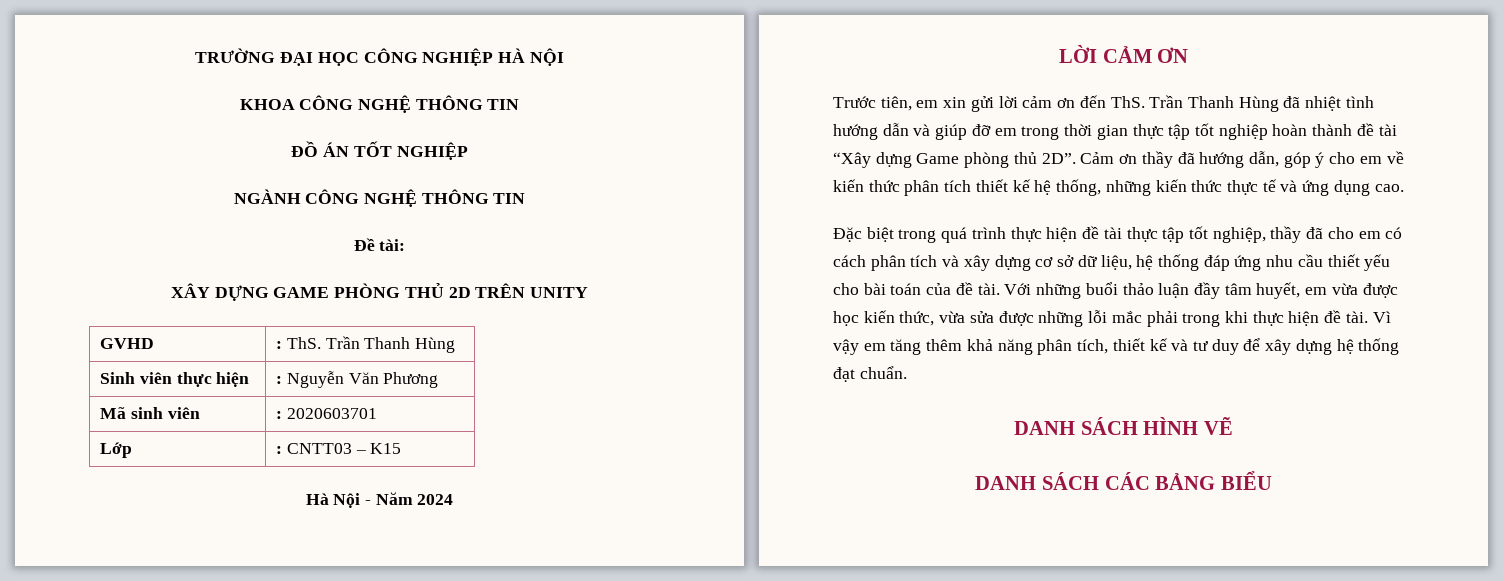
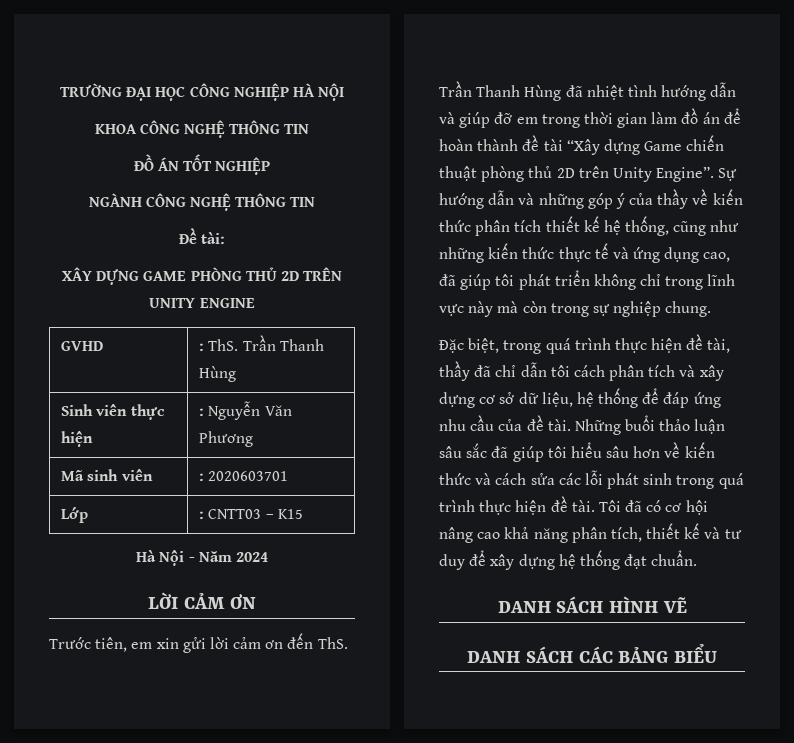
- XÂY DỰNG GAME PHÒNG THỦ 2D TRÊN UNITY
+ XÂY DỰNG GAME PHÒNG THỦ 2D TRÊN UNITY ENGINE
- Trước tiên, em xin gửi lời cảm ơn đến ThS. Trần Thanh Hùng đã nhiệt tình hướng dẫn và giúp đỡ em trong thời gian thực tập tốt nghiệp hoàn thành đề tài “Xây dựng Game phòng thủ 2D”. Cảm ơn thầy đã hướng dẫn, góp ý cho em về kiến thức phân tích thiết kế hệ thống, những kiến thức thực tế và ứng dụng cao.
+ Trước tiên, em xin gửi lời cảm ơn đến ThS. Trần Thanh Hùng đã nhiệt tình hướng dẫn và giúp đỡ em trong thời gian làm đồ án để hoàn thành đề tài “Xây dựng Game chiến thuật phòng thủ 2D trên Unity Engine”. Sự hướng dẫn và những góp ý của thầy về kiến thức phân tích thiết kế hệ thống, cũng như những kiến thức thực tế và ứng dụng cao, đã giúp tôi phát triển không chỉ trong lĩnh vực này mà còn trong sự nghiệp chung.
- Đặc biệt trong quá trình thực hiện đề tài thực tập tốt nghiệp, thầy đã cho em có cách phân tích và xây dựng cơ sở dữ liệu, hệ thống đáp ứng nhu cầu thiết yếu cho bài toán của đề tài.
+ Đặc biệt, trong quá trình thực hiện đề tài, thầy đã chỉ dẫn tôi cách phân tích và xây dựng cơ sở dữ liệu, hệ thống để đáp ứng nhu cầu của đề tài.
- Với những buổi thảo luận đầy tâm huyết, em vừa được học kiến thức, vừa sửa được những lỗi mắc phải trong khi thực hiện đề tài. Vì vậy em tăng thêm khả năng phân tích, thiết kế và tư duy để xây dựng hệ thống đạt chuẩn.
+ Những buổi thảo luận sâu sắc đã giúp tôi hiểu sâu hơn về kiến thức và cách sửa các lỗi phát sinh trong quá trình thực hiện đề tài. Tôi đã có cơ hội nâng cao khả năng phân tích, thiết kế và tư duy để xây dựng hệ thống đạt chuẩn.

